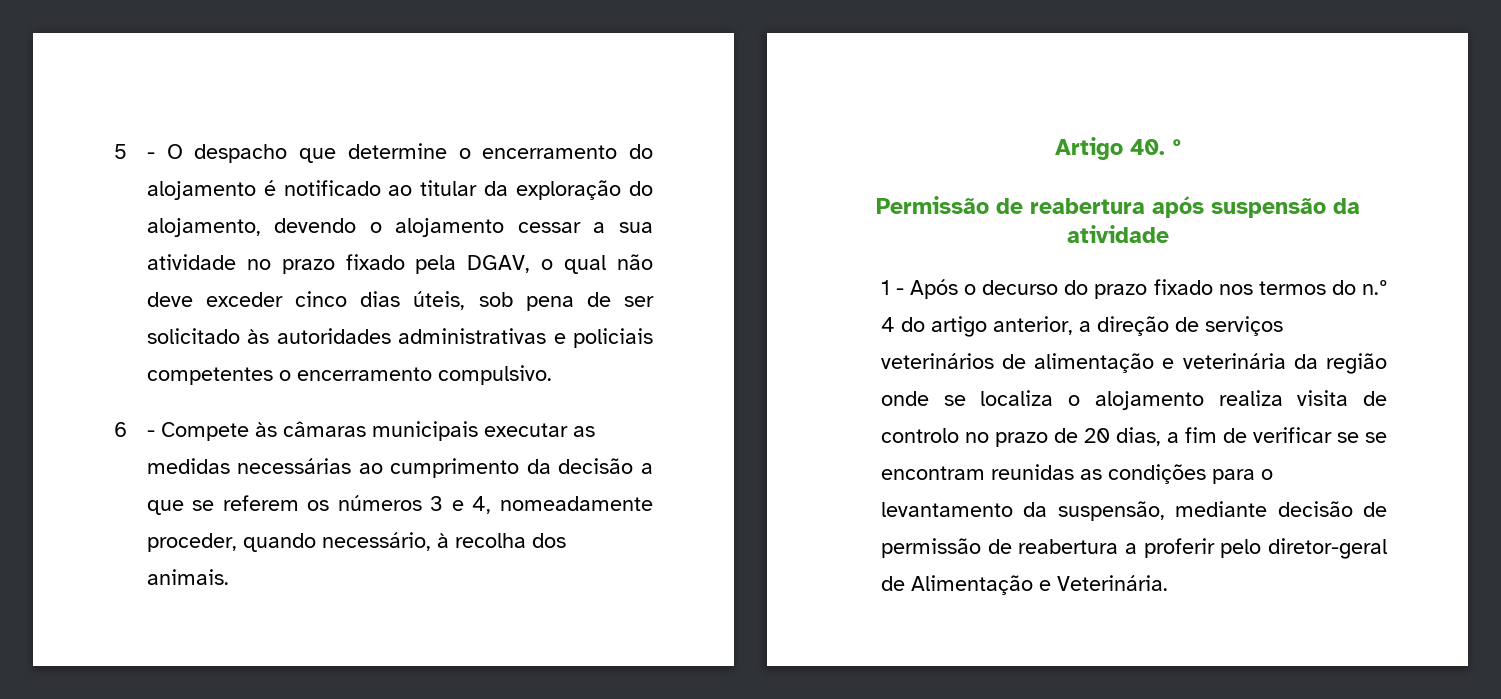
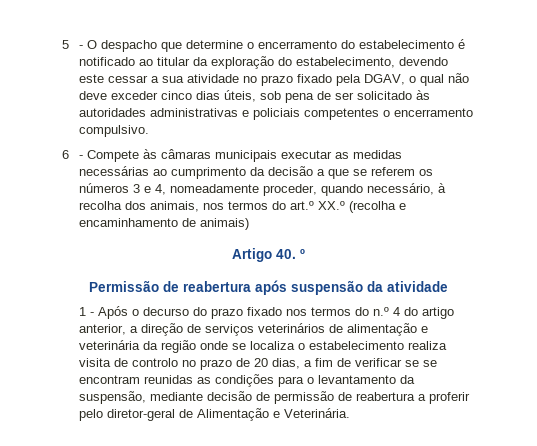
- 5 - O despacho que determine o encerramento do alojamento é notificado ao titular da exploração do alojamento, devendo o alojamento cessar a sua atividade no prazo fixado pela DGAV, o qual não deve exceder cinco dias úteis, sob pena de ser solicitado às autoridades administrativas e policiais competentes o encerramento compulsivo.
+ 5 - O despacho que determine o encerramento do estabelecimento é notificado ao titular da exploração do estabelecimento, devendo este cessar a sua atividade no prazo fixado pela DGAV, o qual não deve exceder cinco dias úteis, sob pena de ser solicitado às autoridades administrativas e policiais competentes o encerramento compulsivo.
- 6 - Compete às câmaras municipais executar as medidas necessárias ao cumprimento da decisão a que se referem os números 3 e 4, nomeadamente proceder, quando necessário, à recolha dos animais.
+ 6 - Compete às câmaras municipais executar as medidas necessárias ao cumprimento da decisão a que se referem os números 3 e 4, nomeadamente proceder, quando necessário, à recolha dos animais, nos termos do art.º XX.º (recolha e encaminhamento de animais)
- 1 - Após o decurso do prazo fixado nos termos do n.º 4 do artigo anterior, a direção de serviços veterinários de alimentação e veterinária da região onde se localiza o alojamento realiza visita de controlo no prazo de 20 dias, a fim de verificar se se encontram reunidas as condições para o levantamento da suspensão, mediante decisão de permissão de reabertura a proferir pelo diretor-geral de Alimentação e Veterinária.
+ 1 - Após o decurso do prazo fixado nos termos do n.º 4 do artigo anterior, a direção de serviços veterinários de alimentação e veterinária da região onde se localiza o estabelecimento realiza visita de controlo no prazo de 20 dias, a fim de verificar se se encontram reunidas as condições para o levantamento da suspensão, mediante decisão de permissão de reabertura a proferir pelo diretor-geral de Alimentação e Veterinária.

